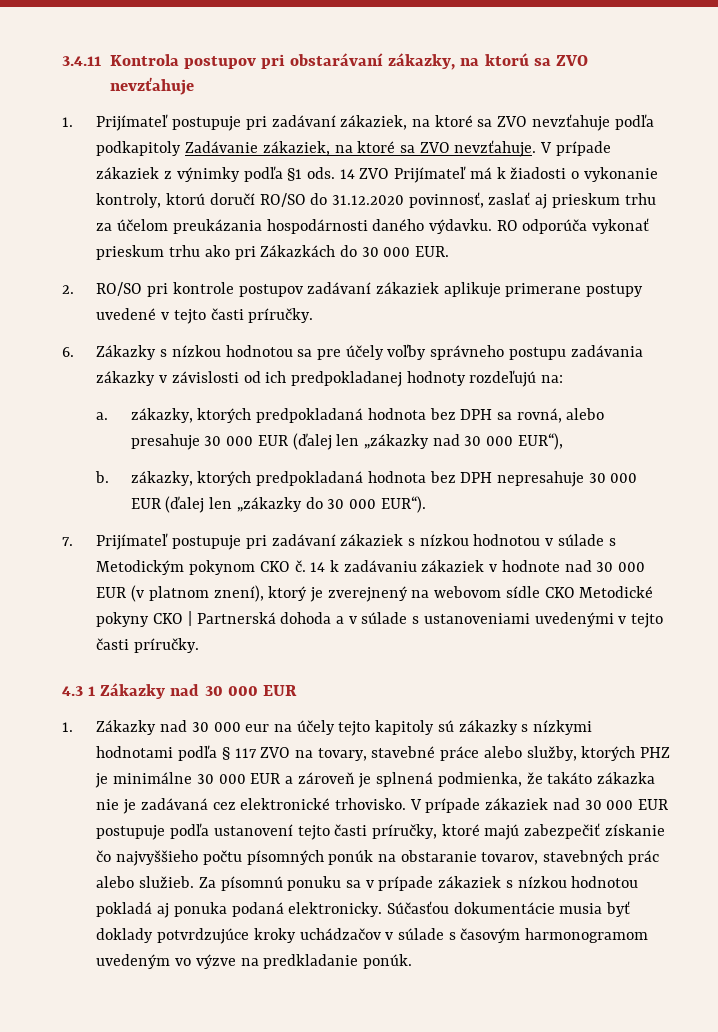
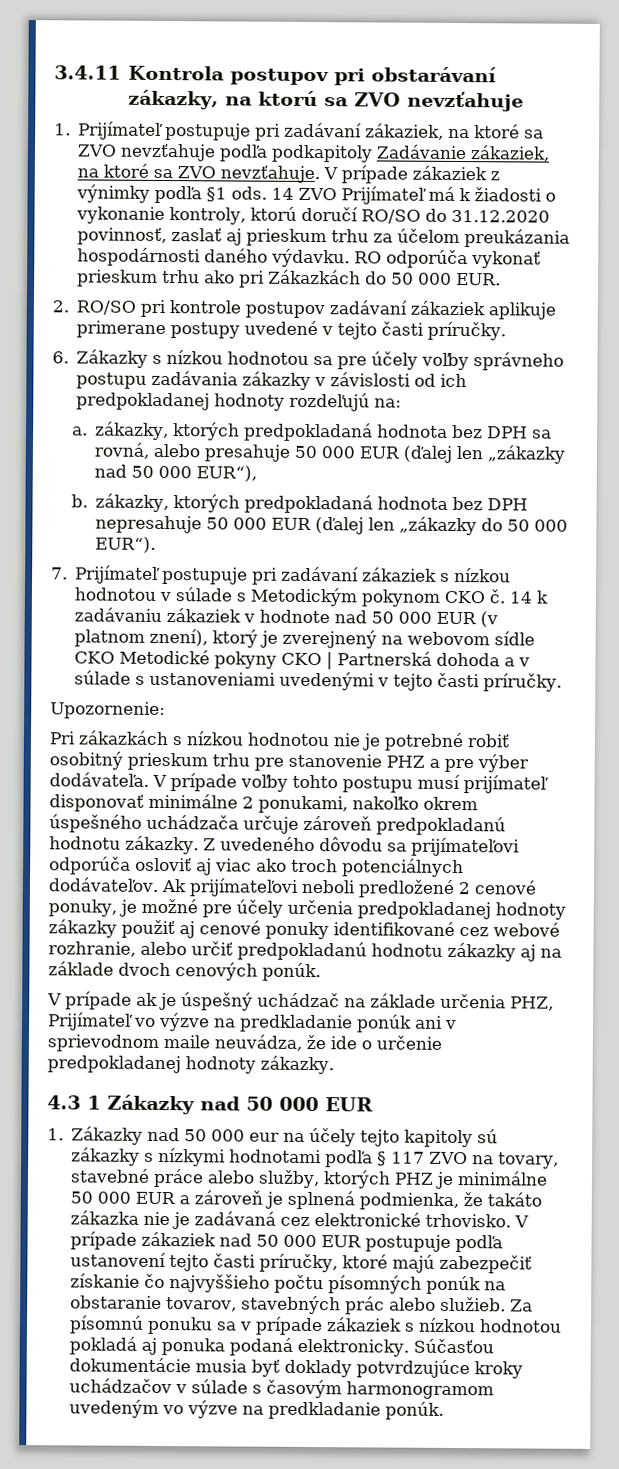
- RO odporúča vykonať prieskum trhu ako pri Zákazkách do 30 000 EUR.
+ RO odporúča vykonať prieskum trhu ako pri Zákazkách do 50 000 EUR.
- a. zákazky, ktorých predpokladaná hodnota bez DPH sa rovná, alebo presahuje 30 000 EUR (ďalej len „zákazky nad 30 000 EUR“),
+ a. zákazky, ktorých predpokladaná hodnota bez DPH sa rovná, alebo presahuje 50 000 EUR (ďalej len „zákazky nad 50 000 EUR“),
- b. zákazky, ktorých predpokladaná hodnota bez DPH nepresahuje 30 000 EUR (ďalej len „zákazky do 30 000 EUR“).
+ b. zákazky, ktorých predpokladaná hodnota bez DPH nepresahuje 50 000 EUR (ďalej len „zákazky do 50 000 EUR“).
- 14 k zadávaniu zákaziek v hodnote nad 30 000 EUR (v platnom znení), ktorý je zverejnený na webovom sídle CKO Metodické pokyny CKO | Partnerská dohoda a v súlade s ustanoveniami uvedenými v tejto časti príručky.
+ 14 k zadávaniu zákaziek v hodnote nad 50 000 EUR (v platnom znení), ktorý je zverejnený na webovom sídle CKO Metodické pokyny CKO | Partnerská dohoda a v súlade s ustanoveniami uvedenými v tejto časti príručky.
+ Upozornenie:
+ Pri zákazkách s nízkou hodnotou nie je potrebné robiť osobitný prieskum trhu pre stanovenie PHZ a pre výber dodávateľa. V prípade voľby tohto postupu musí prijímateľ disponovať minimálne 2 ponukami, nakoľko okrem úspešného uchádzača určuje zároveň predpokladanú hodnotu zákazky. Z uvedeného dôvodu sa prijímateľovi odporúča osloviť aj viac ako troch potenciálnych dodávateľov. Ak prijímateľovi neboli predložené 2 cenové ponuky, je možné pre účely určenia predpokladanej hodnoty zákazky použiť aj cenové ponuky identifikované cez webové rozhranie, alebo určiť predpokladanú hodnotu zákazky aj na základe dvoch cenových ponúk.
+ V prípade ak je úspešný uchádzač na základe určenia PHZ, Prijímateľ vo výzve na predkladanie ponúk ani v sprievodnom maile neuvádza, že ide o určenie predpokladanej hodnoty zákazky.
- 4.3 1 Zákazky nad 30 000 EUR
+ 4.3 1 Zákazky nad 50 000 EUR
- 1. Zákazky nad 30 000 eur na účely tejto kapitoly sú zákazky s nízkymi hodnotami podľa § 117 ZVO na tovary, stavebné práce alebo služby, ktorých PHZ je minimálne 30 000 EUR a zároveň je splnená podmienka, že takáto zákazka nie je zadávaná cez elektronické trhovisko.
+ 1. Zákazky nad 50 000 eur na účely tejto kapitoly sú zákazky s nízkymi hodnotami podľa § 117 ZVO na tovary, stavebné práce alebo služby, ktorých PHZ je minimálne 50 000 EUR a zároveň je splnená podmienka, že takáto zákazka nie je zadávaná cez elektronické trhovisko.
- V prípade zákaziek nad 30 000 EUR postupuje podľa ustanovení tejto časti príručky, ktoré majú zabezpečiť získanie čo najvyššieho počtu písomných ponúk na obstaranie tovarov, stavebných prác alebo služieb.
+ V prípade zákaziek nad 50 000 EUR postupuje podľa ustanovení tejto časti príručky, ktoré majú zabezpečiť získanie čo najvyššieho počtu písomných ponúk na obstaranie tovarov, stavebných prác alebo služieb.

